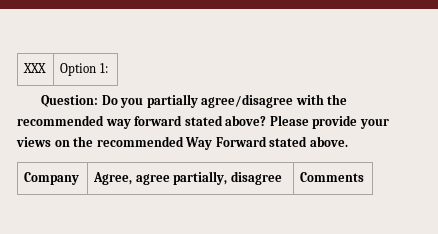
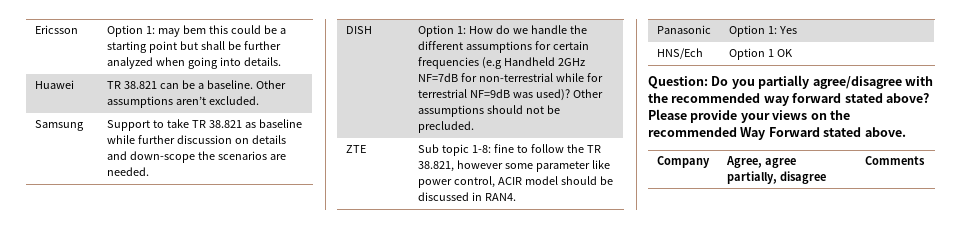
- XXX | Option 1:
+ Ericsson | Option 1: may bem this could be a starting point but shall be further analyzed when going into details.
+ Huawei | TR 38.821 can be a baseline. Other assumptions aren’t excluded.
+ Samsung | Support to take TR 38.821 as baseline while further discussion on details and down-scope the scenarios are needed.
+ DISH | Option 1: How do we handle the different assumptions for certain frequencies (e.g Handheld 2GHz NF=7dB for non-terrestrial while for terrestrial NF=9dB was used)? Other assumptions should not be precluded.
+ ZTE | Sub topic 1-8: fine to follow the TR 38.821, however some parameter like power control, ACIR model should be discussed in RAN4.
+ Panasonic | Option 1: Yes
+ HNS/Ech | Option 1 OK

